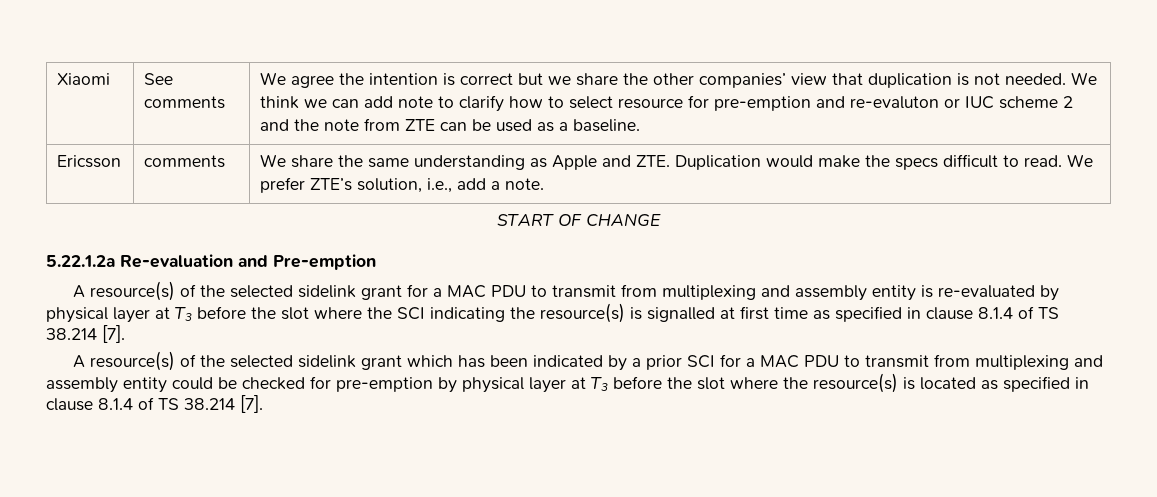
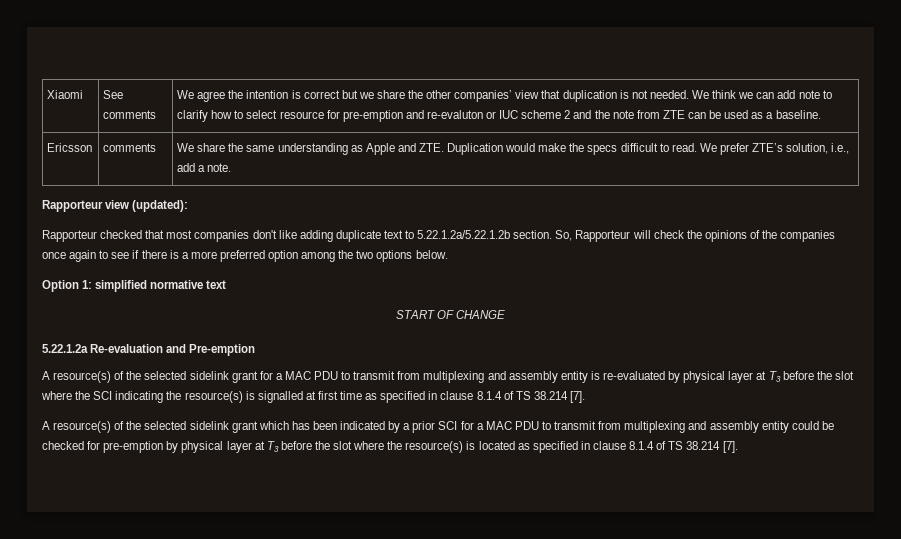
+ Rapporteur view (updated):
+ Rapporteur checked that most companies don't like adding duplicate text to 5.22.1.2a/5.22.1.2b section. So, Rapporteur will check the opinions of the companies once again to see if there is a more preferred option among the two options below.
+ Option 1: simplified normative text

